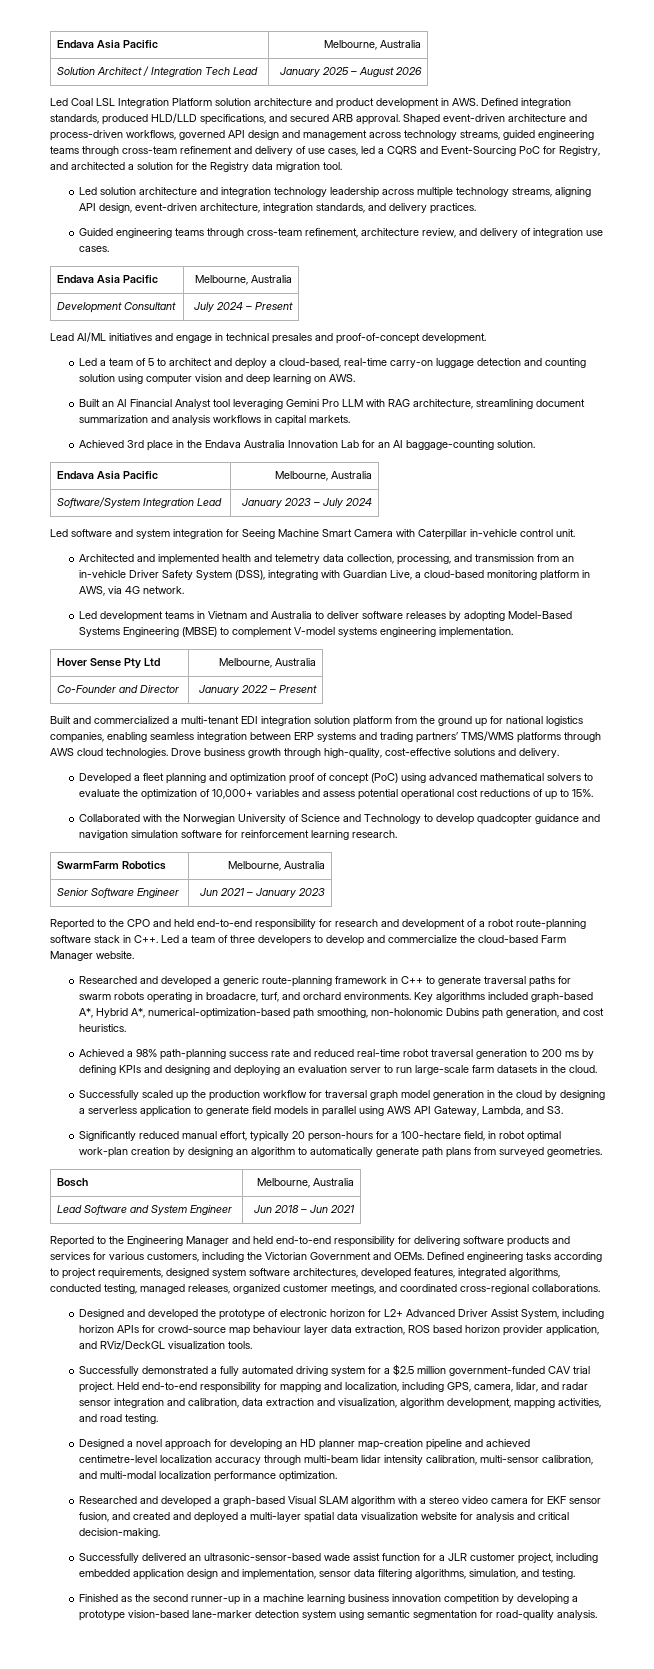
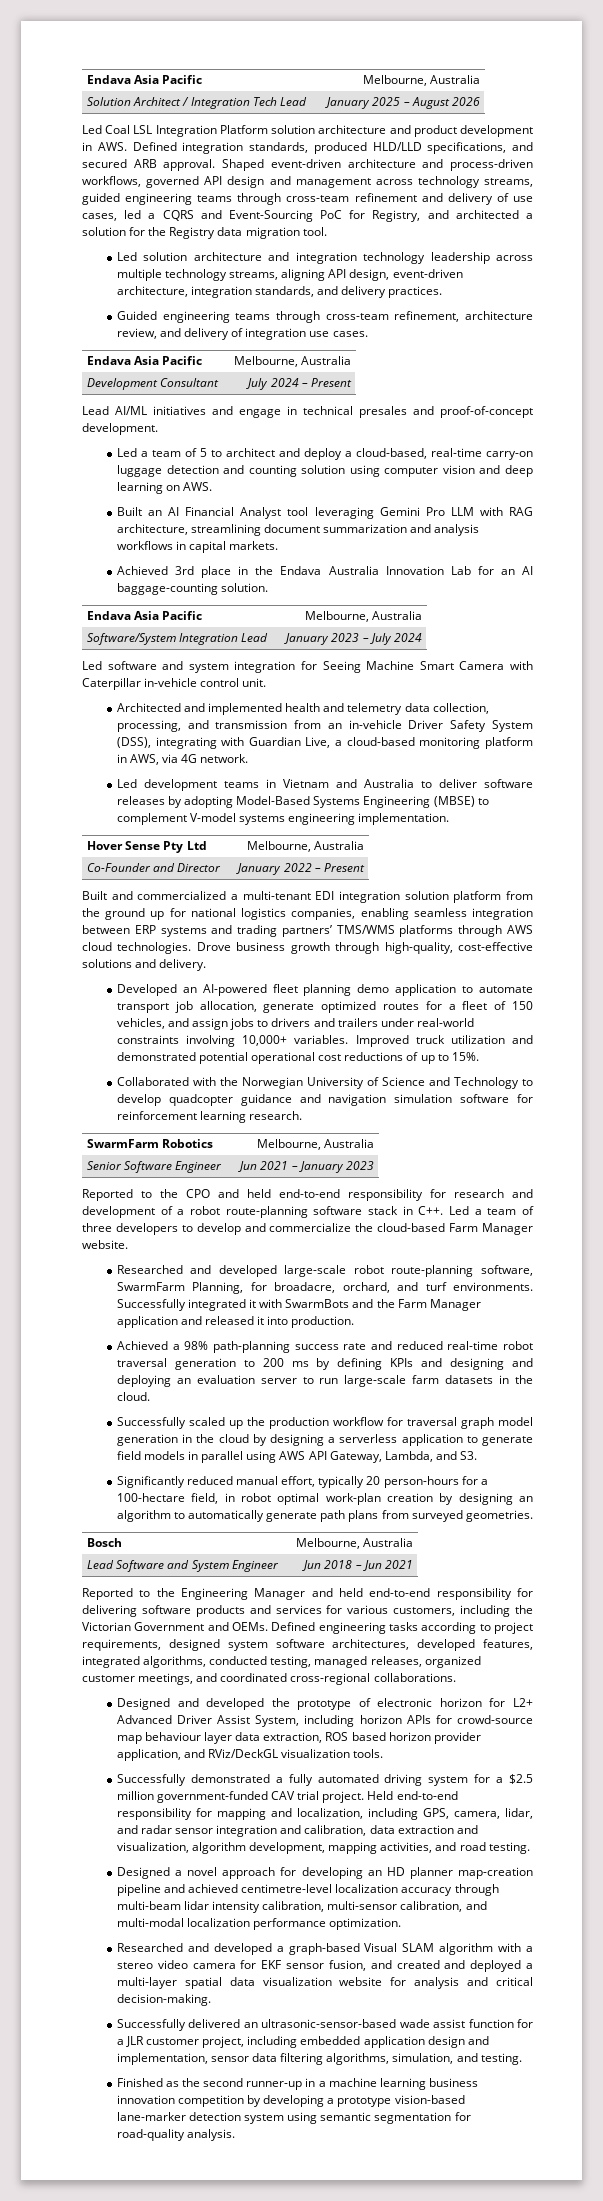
- Developed a fleet planning and optimization proof of concept (PoC) using advanced mathematical solvers to evaluate the optimization of 10,000+ variables and assess potential operational cost reductions of up to 15%.
+ Developed an AI-powered fleet planning demo application to automate transport job allocation, generate optimized routes for a fleet of 150 vehicles, and assign jobs to drivers and trailers under real-world constraints involving 10,000+ variables. Improved truck utilization and demonstrated potential operational cost reductions of up to 15%.
- Researched and developed a generic route-planning framework in C++ to generate traversal paths for swarm robots operating in broadacre, turf, and orchard environments. Key algorithms included graph-based A*, Hybrid A*, numerical-optimization-based path smoothing, non-holonomic Dubins path generation, and cost heuristics.
+ Researched and developed large-scale robot route-planning software, SwarmFarm Planning, for broadacre, orchard, and turf environments. Successfully integrated it with SwarmBots and the Farm Manager application and released it into production.

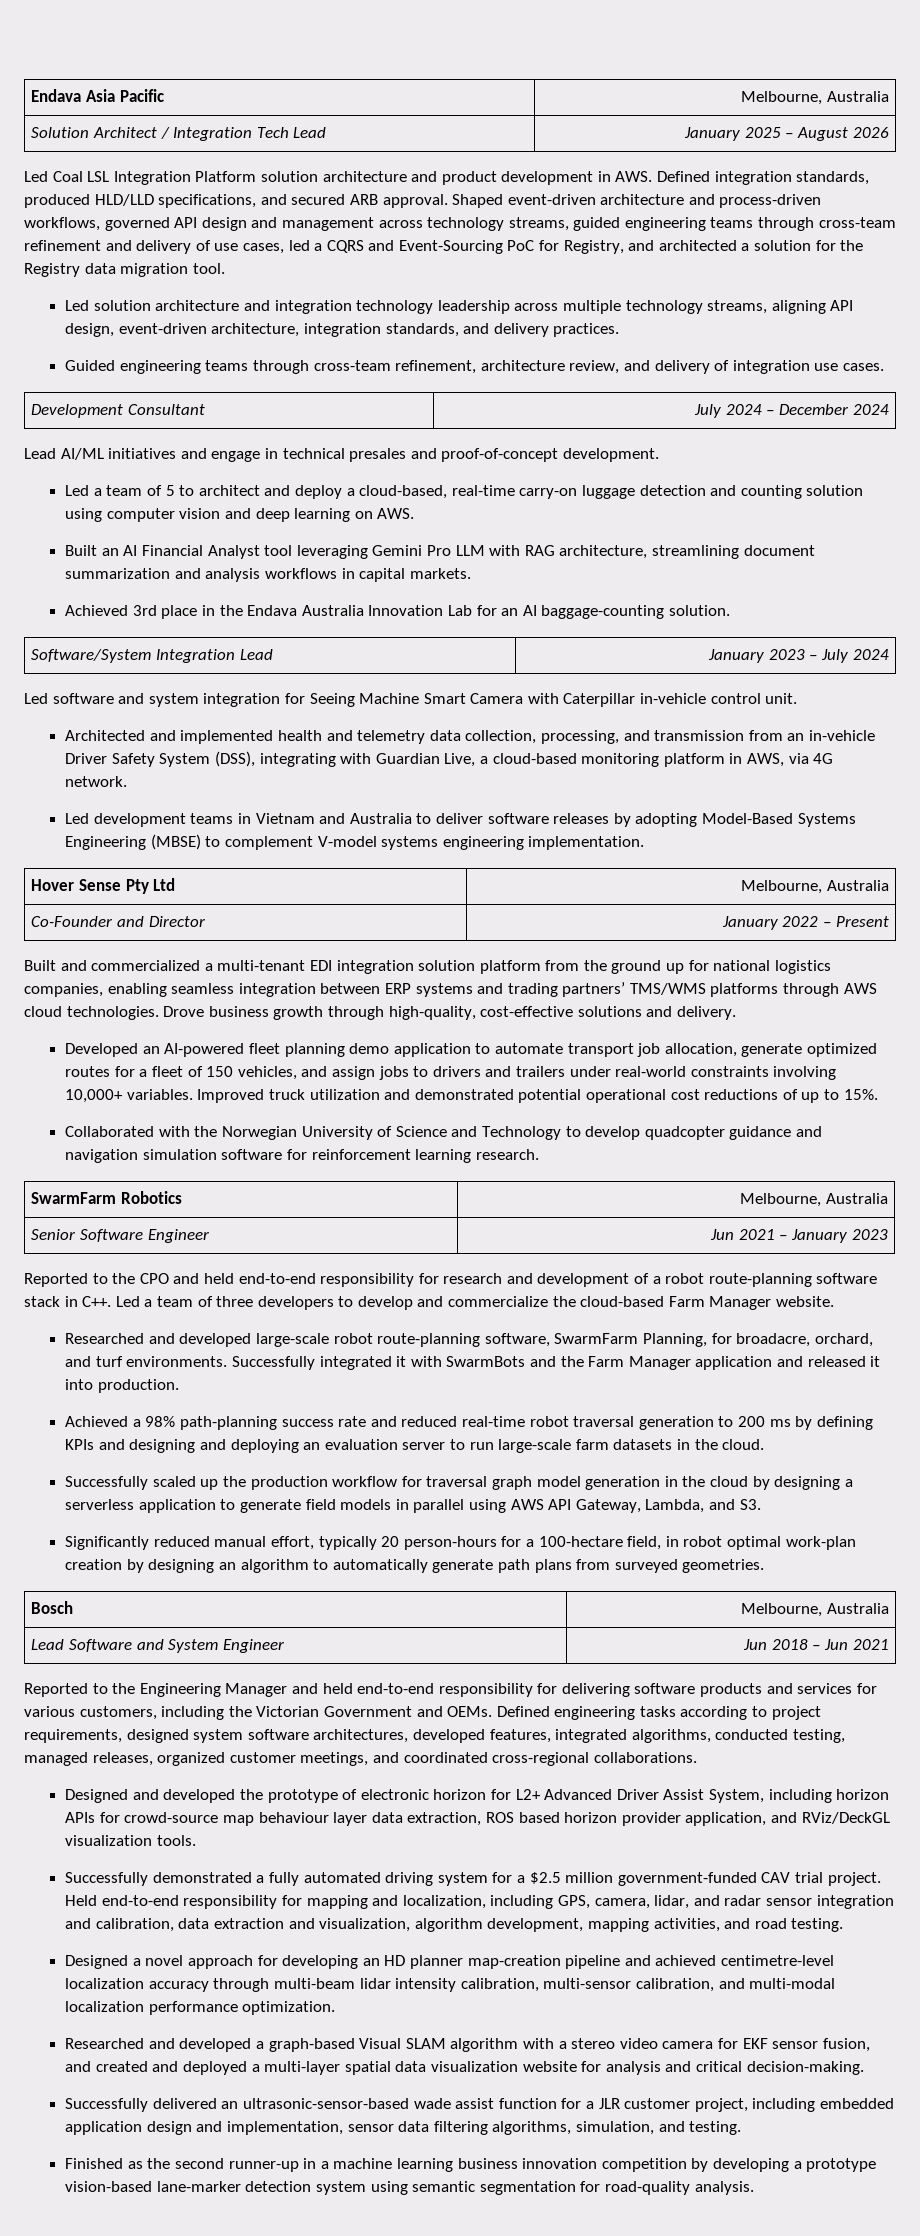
  Guided engineering teams through cross-team refinement, architecture review, and delivery of integration use cases.
- Endava Asia Pacific | Melbourne, Australia
- Development Consultant | July 2024 – Present
+ Development Consultant | July 2024 – December 2024
  Achieved 3rd place in the Endava Australia Innovation Lab for an AI baggage-counting solution.
- Endava Asia Pacific | Melbourne, Australia

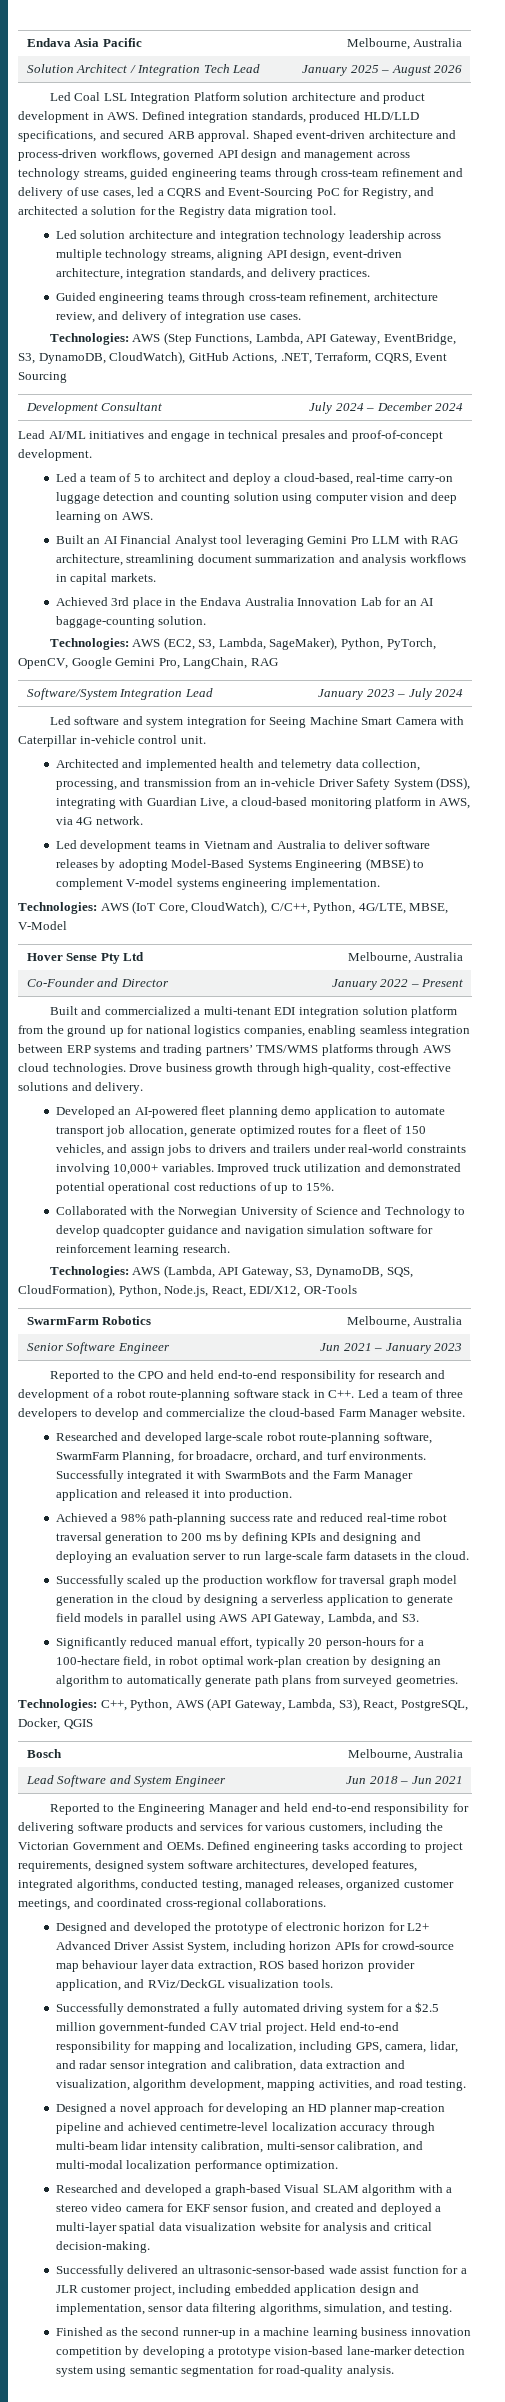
+ Technologies: AWS (Step Functions, Lambda, API Gateway, EventBridge, S3, DynamoDB, CloudWatch), GitHub Actions, .NET, Terraform, CQRS, Event Sourcing
+ Technologies: AWS (EC2, S3, Lambda, SageMaker), Python, PyTorch, OpenCV, Google Gemini Pro, LangChain, RAG
+ Technologies: AWS (IoT Core, CloudWatch), C/C++, Python, 4G/LTE, MBSE, V-Model
+ Technologies: AWS (Lambda, API Gateway, S3, DynamoDB, SQS, CloudFormation), Python, Node.js, React, EDI/X12, OR-Tools
+ Technologies: C++, Python, AWS (API Gateway, Lambda, S3), React, PostgreSQL, Docker, QGIS

